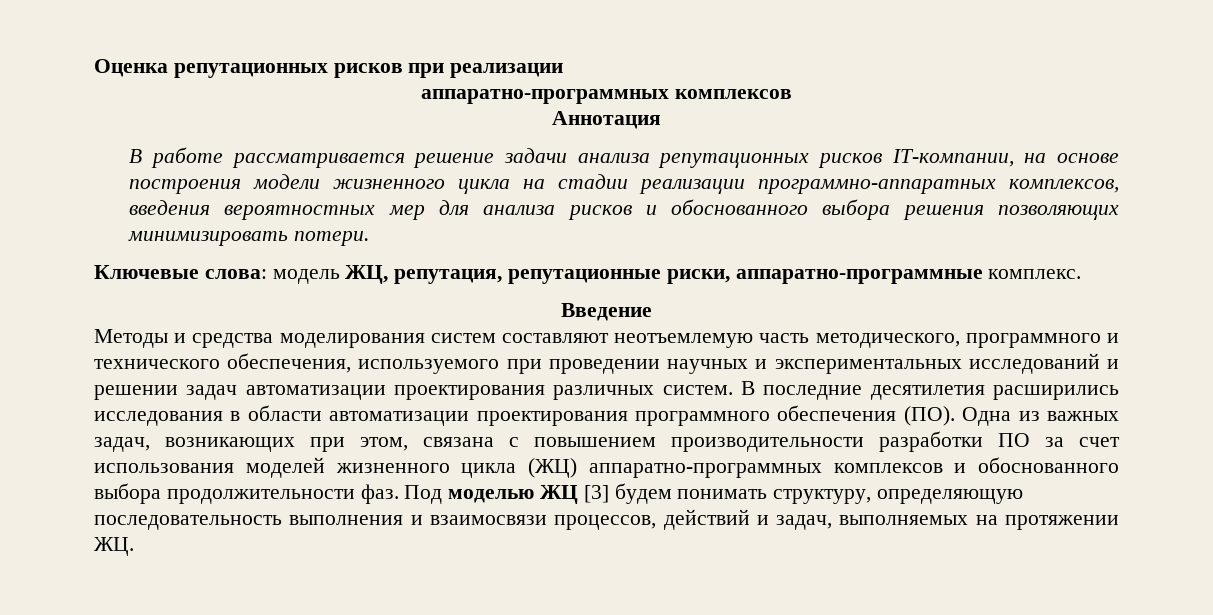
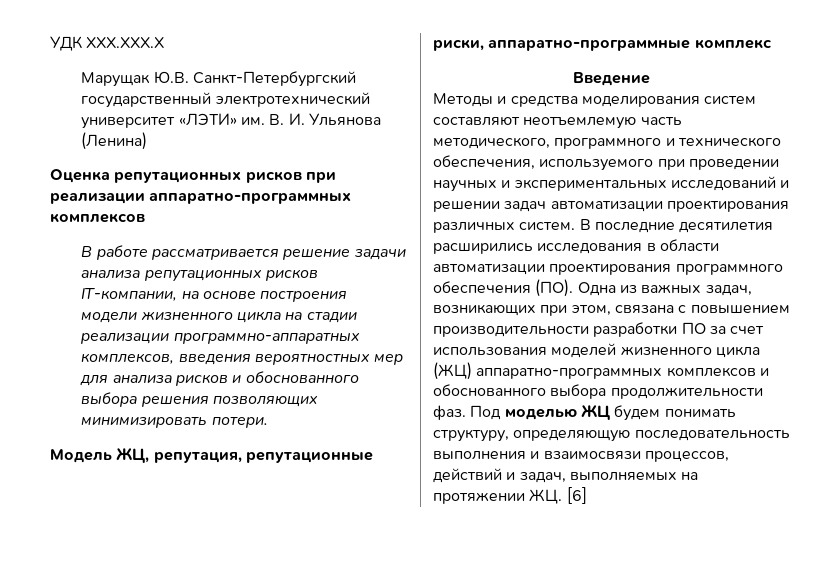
+ УДК XXX.XXX.X
+ Марущак Ю.В. Санкт-Петербургский государственный электротехнический университет «ЛЭТИ» им. В. И. Ульянова (Ленина)
- Оценка репутационных рисков при реализации
- аппаратно-программных комплексов
- Аннотация
+ Оценка репутационных рисков при реализации аппаратно-программных комплексов
- Ключевые слова: модель ЖЦ, репутация, репутационные риски, аппаратно-программные комплекс.
+ Модель ЖЦ, репутация, репутационные риски, аппаратно-программные комплекс
- Под моделью ЖЦ [3] будем понимать структуру, определяющую последовательность выполнения и взаимосвязи процессов, действий и задач, выполняемых на протяжении ЖЦ.
+ Под моделью ЖЦ будем понимать структуру, определяющую последовательность выполнения и взаимосвязи процессов, действий и задач, выполняемых на протяжении ЖЦ. [6]

